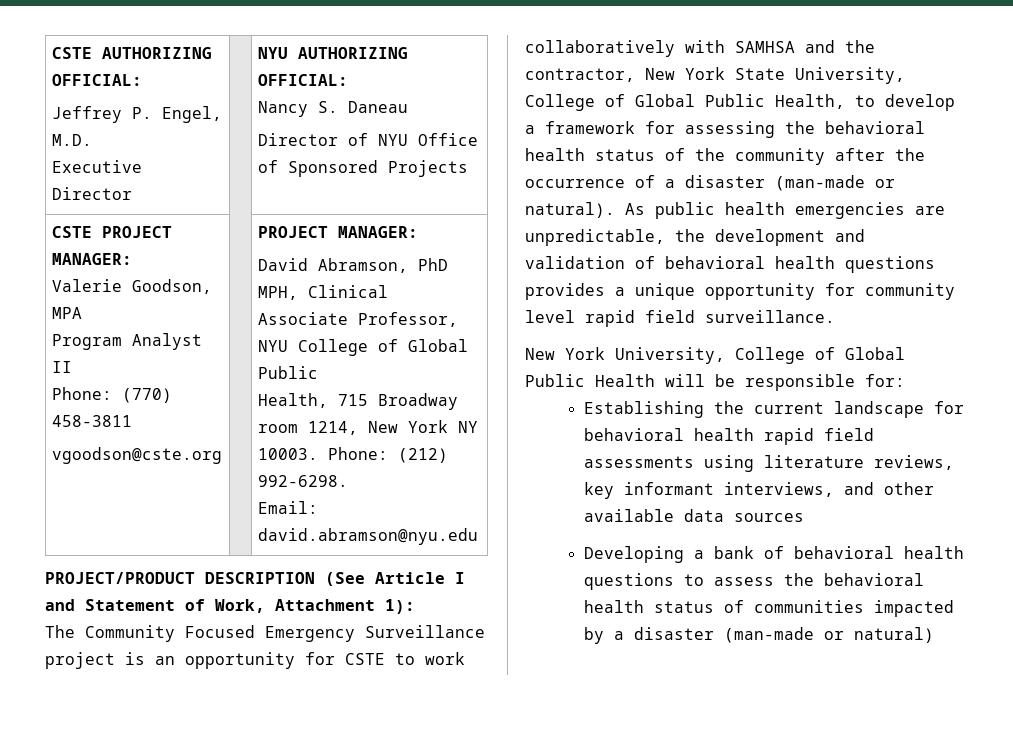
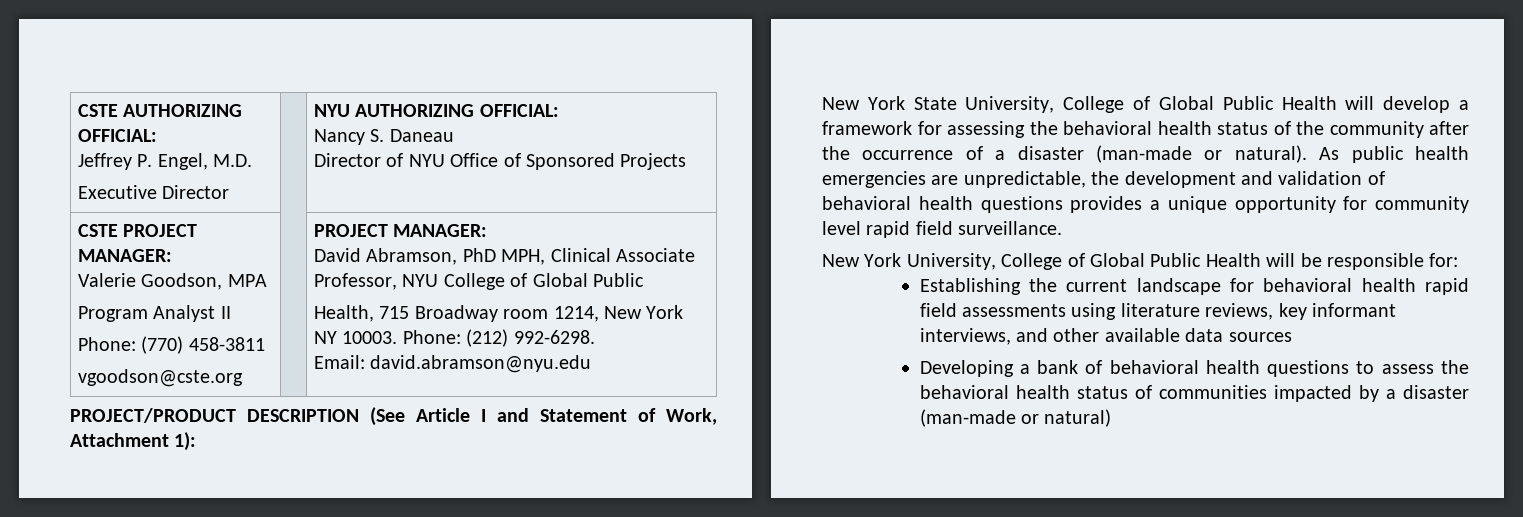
- The Community Focused Emergency Surveillance project is an opportunity for CSTE to work collaboratively with SAMHSA and the contractor, New York State University, College of Global Public Health, to develop a framework for assessing the behavioral health status of the community after the occurrence of a disaster (man-made or natural).
+ New York State University, College of Global Public Health will develop a framework for assessing the behavioral health status of the community after the occurrence of a disaster (man-made or natural).

